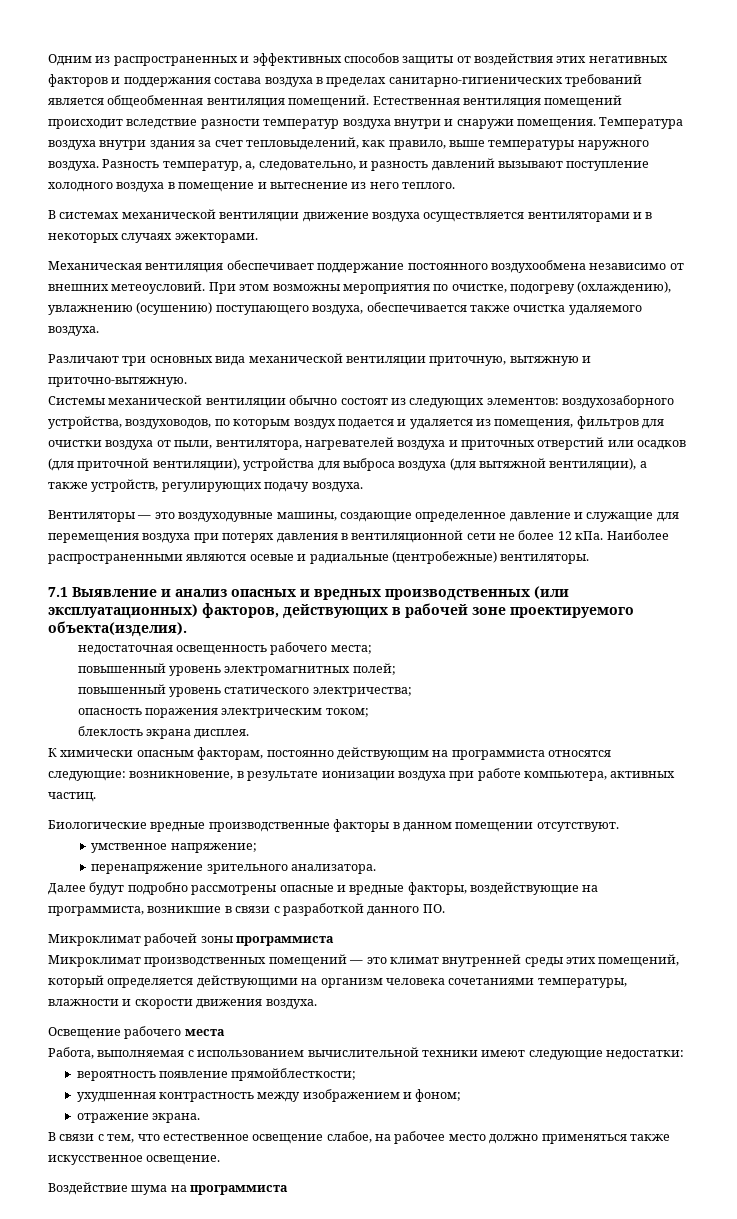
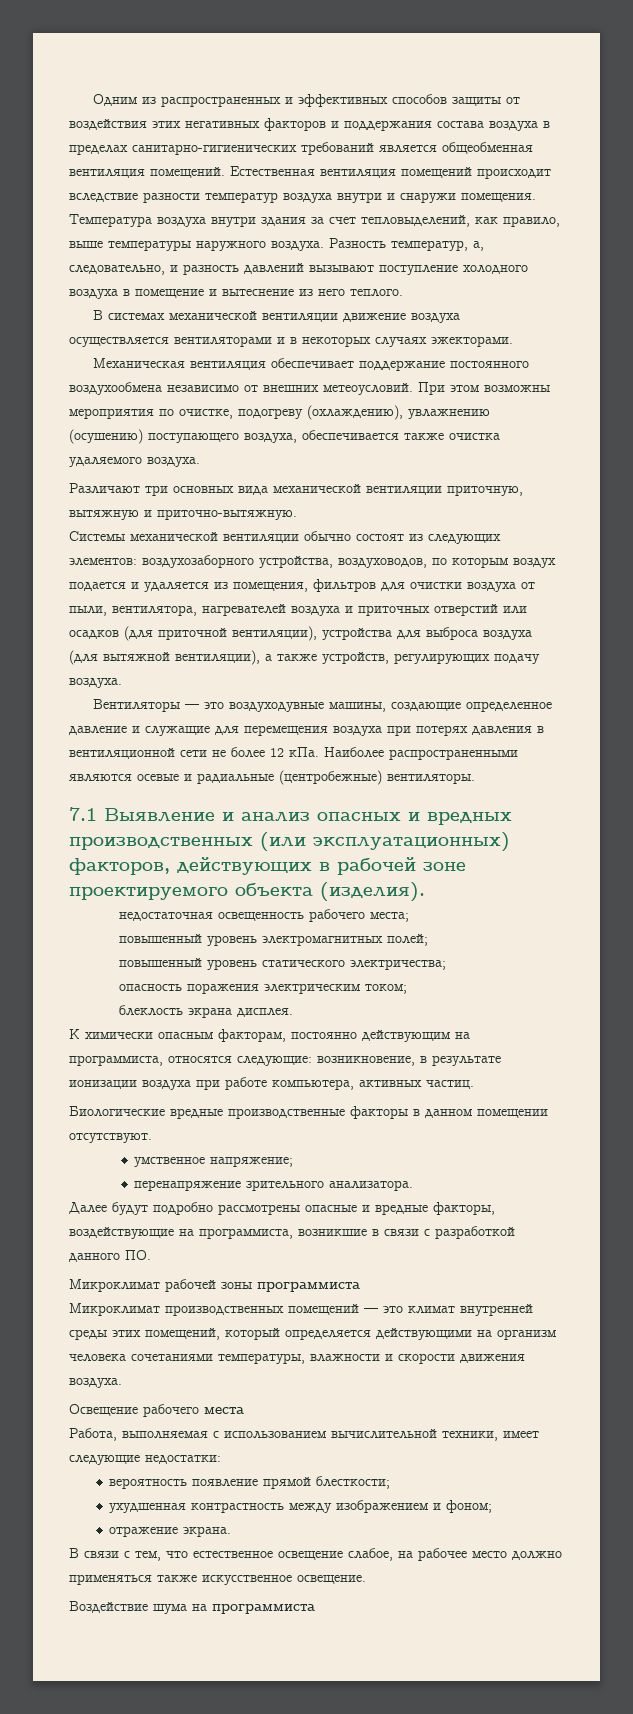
- 7.1 Выявление и анализ опасных и вредных производственных (или эксплуатационных) факторов, действующих в рабочей зоне проектируемого объекта(изделия).
+ 7.1 Выявление и анализ опасных и вредных производственных (или эксплуатационных) факторов, действующих в рабочей зоне проектируемого объекта (изделия).
- К химически опасным факторам, постоянно действующим на программиста относятся следующие: возникновение, в результате ионизации воздуха при работе компьютера, активных частиц.
+ К химически опасным факторам, постоянно действующим на программиста, относятся следующие: возникновение, в результате ионизации воздуха при работе компьютера, активных частиц.
- Работа, выполняемая с использованием вычислительной техники имеют следующие недостатки:
+ Работа, выполняемая с использованием вычислительной техники, имеет следующие недостатки:
- вероятность появление прямойблесткости;
+ вероятность появление прямой блесткости;

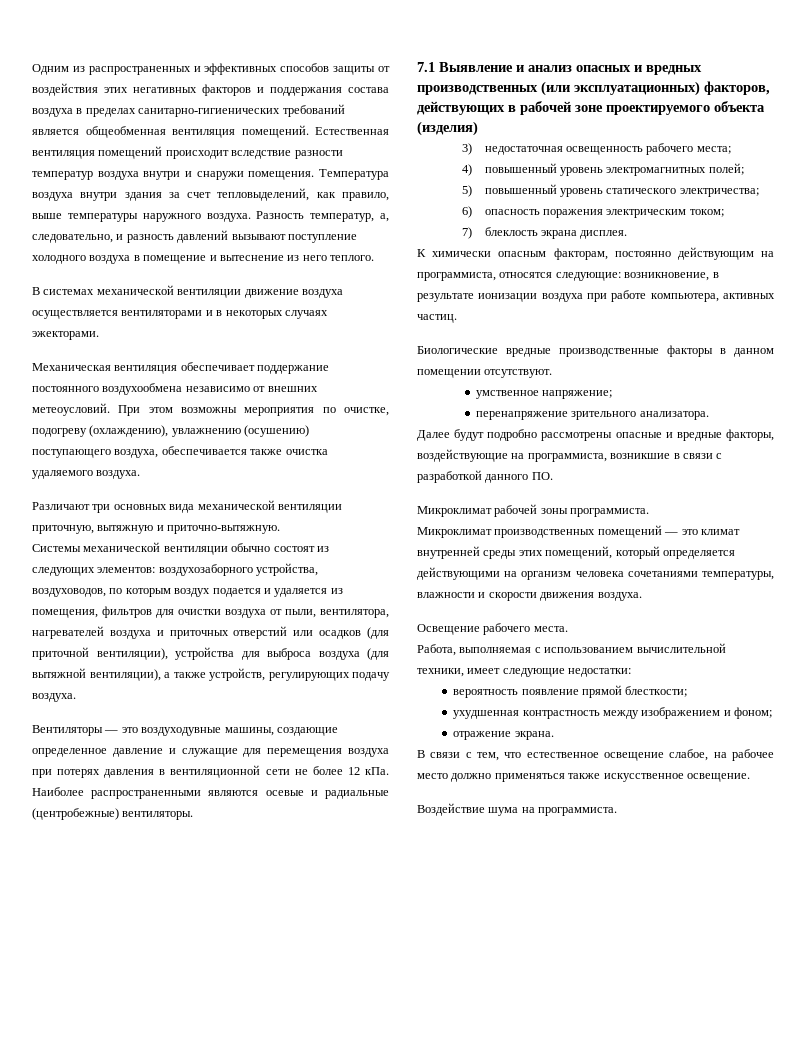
- 7.1 Выявление и анализ опасных и вредных производственных (или эксплуатационных) факторов, действующих в рабочей зоне проектируемого объекта (изделия).
- недостаточная освещенность рабочего места;
+ 7.1 Выявление и анализ опасных и вредных производственных (или эксплуатационных) факторов, действующих в рабочей зоне проектируемого объекта (изделия)
+ 3) недостаточная освещенность рабочего места;
- повышенный уровень электромагнитных полей;
+ 4) повышенный уровень электромагнитных полей;
- повышенный уровень статического электричества;
+ 5) повышенный уровень статического электричества;
- опасность поражения электрическим током;
+ 6) опасность поражения электрическим током;
- блеклость экрана дисплея.
+ 7) блеклость экрана дисплея.
- Микроклимат рабочей зоны программиста
+ Микроклимат рабочей зоны программиста.
- Освещение рабочего места
+ Освещение рабочего места.
- Воздействие шума на программиста
+ Воздействие шума на программиста.

